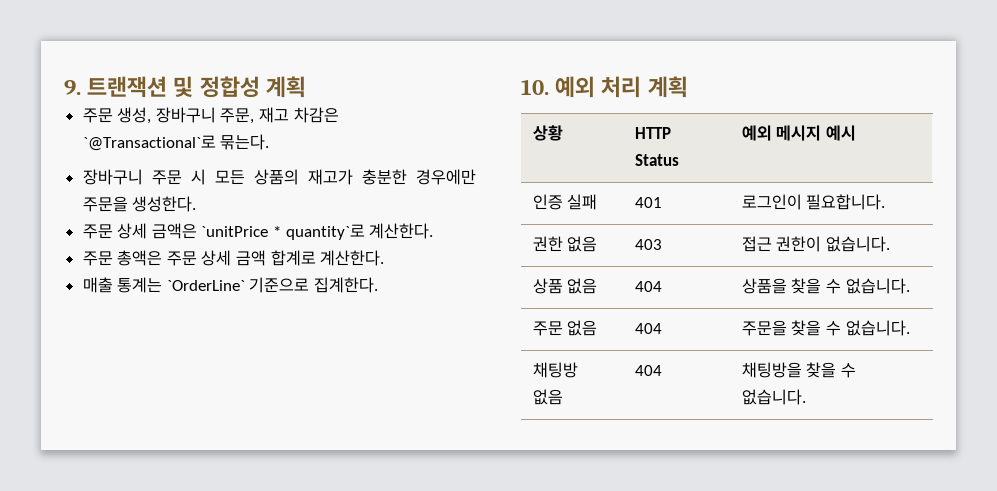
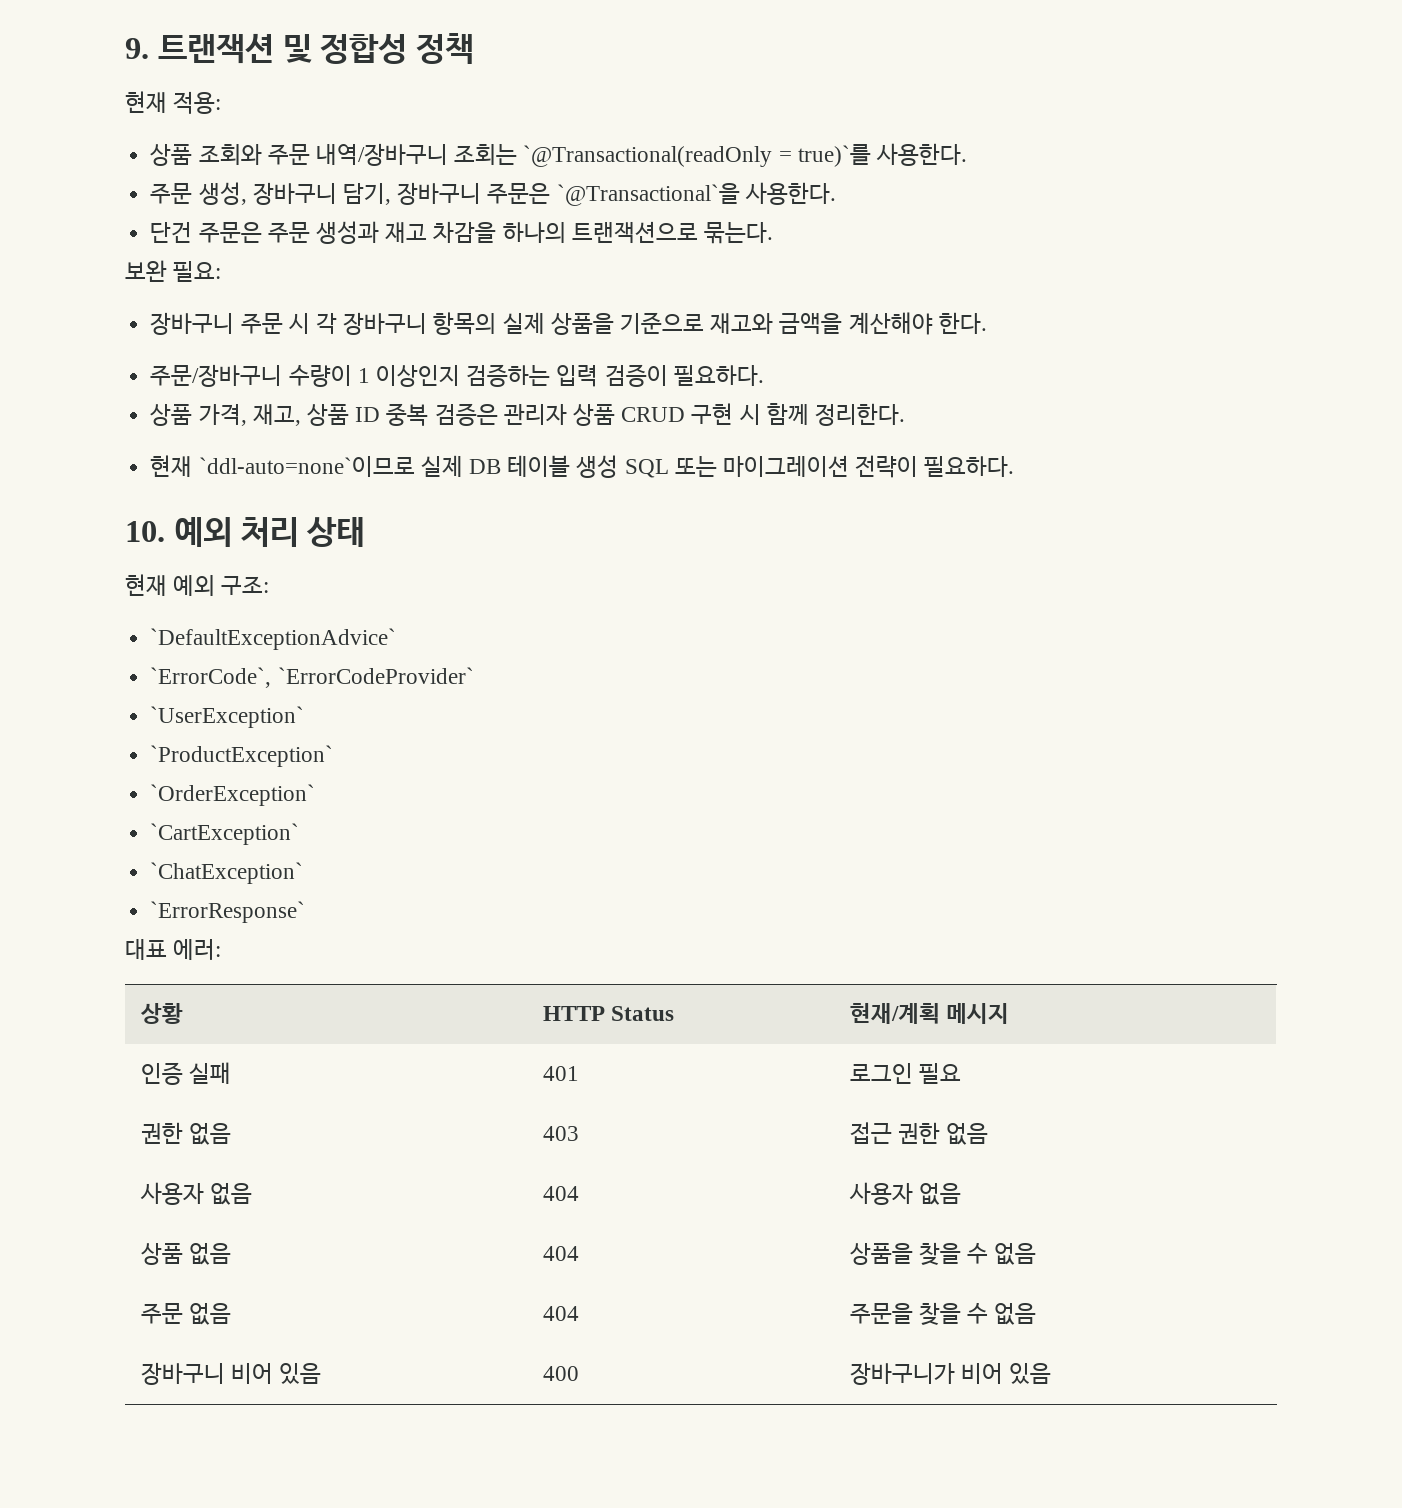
- 9. 트랜잭션 및 정합성 계획
- 주문 생성, 장바구니 주문, 재고 차감은 `@Transactional`로 묶는다.
+ 9. 트랜잭션 및 정합성 정책
+ 현재 적용:
+ 상품 조회와 주문 내역/장바구니 조회는 `@Transactional(readOnly = true)`를 사용한다.
+ 주문 생성, 장바구니 담기, 장바구니 주문은 `@Transactional`을 사용한다.
+ 단건 주문은 주문 생성과 재고 차감을 하나의 트랜잭션으로 묶는다.
+ 보완 필요:
- 장바구니 주문 시 모든 상품의 재고가 충분한 경우에만 주문을 생성한다.
- 주문 상세 금액은 `unitPrice * quantity`로 계산한다.
- 주문 총액은 주문 상세 금액 합계로 계산한다.
- 매출 통계는 `OrderLine` 기준으로 집계한다.
- 10. 예외 처리 계획
+ 장바구니 주문 시 각 장바구니 항목의 실제 상품을 기준으로 재고와 금액을 계산해야 한다.
+ 주문/장바구니 수량이 1 이상인지 검증하는 입력 검증이 필요하다.
+ 상품 가격, 재고, 상품 ID 중복 검증은 관리자 상품 CRUD 구현 시 함께 정리한다.
+ 현재 `ddl-auto=none`이므로 실제 DB 테이블 생성 SQL 또는 마이그레이션 전략이 필요하다.
+ 10. 예외 처리 상태
+ 현재 예외 구조:
+ `DefaultExceptionAdvice`
+ `ErrorCode`, `ErrorCodeProvider`
+ `UserException`
+ `ProductException`
+ `OrderException`
+ `CartException`
+ `ChatException`
+ `ErrorResponse`
+ 대표 에러:
- 상황 | HTTP Status | 예외 메시지 예시
+ 상황 | HTTP Status | 현재/계획 메시지
- 인증 실패 | 401 | 로그인이 필요합니다.
+ 인증 실패 | 401 | 로그인 필요
- 권한 없음 | 403 | 접근 권한이 없습니다.
+ 권한 없음 | 403 | 접근 권한 없음
+ 사용자 없음 | 404 | 사용자 없음
- 상품 없음 | 404 | 상품을 찾을 수 없습니다.
+ 상품 없음 | 404 | 상품을 찾을 수 없음
- 주문 없음 | 404 | 주문을 찾을 수 없습니다.
- 채팅방 없음 | 404 | 채팅방을 찾을 수 없습니다.
+ 주문 없음 | 404 | 주문을 찾을 수 없음
+ 장바구니 비어 있음 | 400 | 장바구니가 비어 있음

